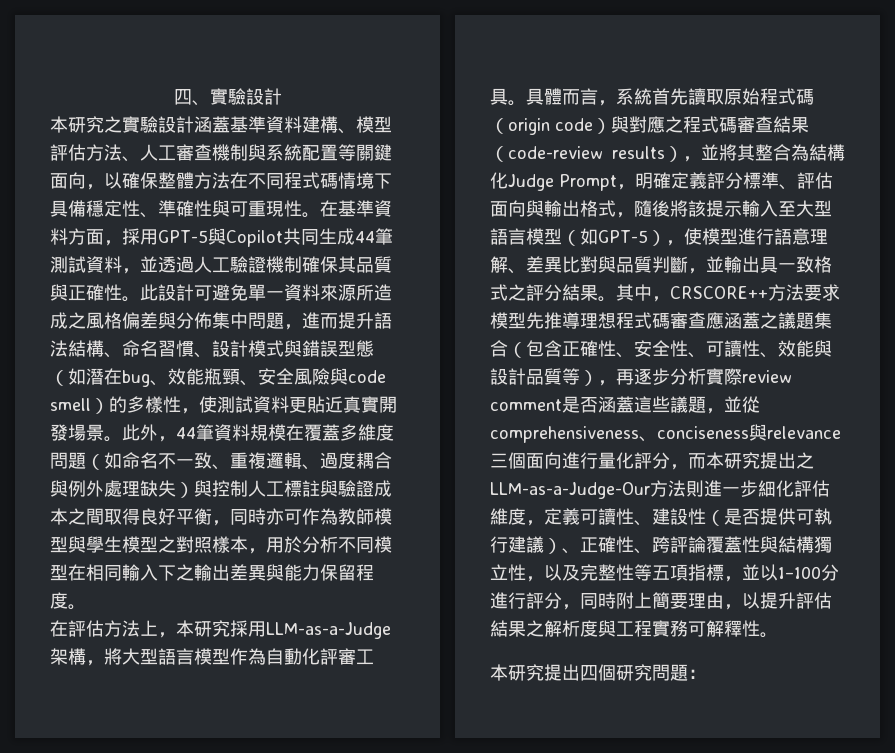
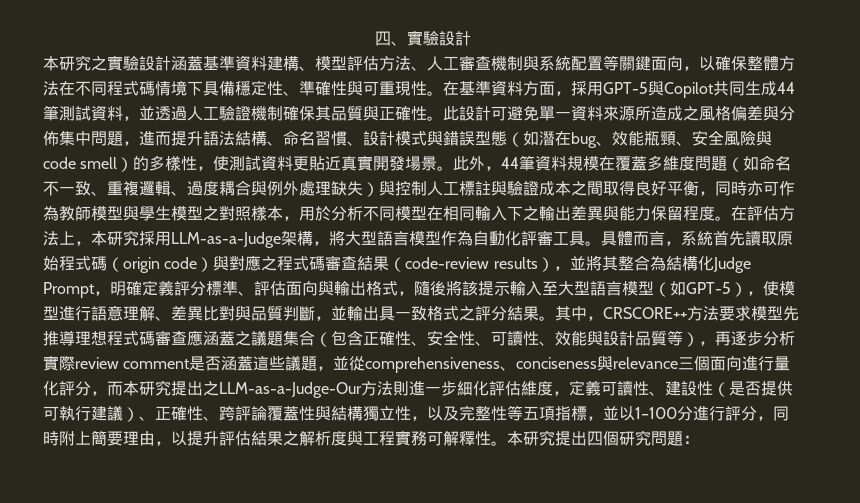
- 此外，44筆資料規模在覆蓋多維度問題（如命名不一致、重複邏輯、過度耦合與例外處理缺失）與控制人工標註與驗證成本之間取得良好平衡，同時亦可作為教師模型與學生模型之對照樣本，用於分析不同模型在相同輸入下之輸出差異與能力保留程度。
- 在評估方法上，本研究採用LLM-as-a-Judge架構，將大型語言模型作為自動化評審工具。
+ 此外，44筆資料規模在覆蓋多維度問題（如命名不一致、重複邏輯、過度耦合與例外處理缺失）與控制人工標註與驗證成本之間取得良好平衡，同時亦可作為教師模型與學生模型之對照樣本，用於分析不同模型在相同輸入下之輸出差異與能力保留程度。在評估方法上，本研究採用LLM-as-a-Judge架構，將大型語言模型作為自動化評審工具。
- 其中，CRSCORE++方法要求模型先推導理想程式碼審查應涵蓋之議題集合（包含正確性、安全性、可讀性、效能與設計品質等），再逐步分析實際review comment是否涵蓋這些議題，並從comprehensiveness、conciseness與relevance三個面向進行量化評分，而本研究提出之LLM-as-a-Judge-Our方法則進一步細化評估維度，定義可讀性、建設性（是否提供可執行建議）、正確性、跨評論覆蓋性與結構獨立性，以及完整性等五項指標，並以1–100分進行評分，同時附上簡要理由，以提升評估結果之解析度與工程實務可解釋性。
- 本研究提出四個研究問題：
+ 其中，CRSCORE++方法要求模型先推導理想程式碼審查應涵蓋之議題集合（包含正確性、安全性、可讀性、效能與設計品質等），再逐步分析實際review comment是否涵蓋這些議題，並從comprehensiveness、conciseness與relevance三個面向進行量化評分，而本研究提出之LLM-as-a-Judge-Our方法則進一步細化評估維度，定義可讀性、建設性（是否提供可執行建議）、正確性、跨評論覆蓋性與結構獨立性，以及完整性等五項指標，並以1–100分進行評分，同時附上簡要理由，以提升評估結果之解析度與工程實務可解釋性。本研究提出四個研究問題：

